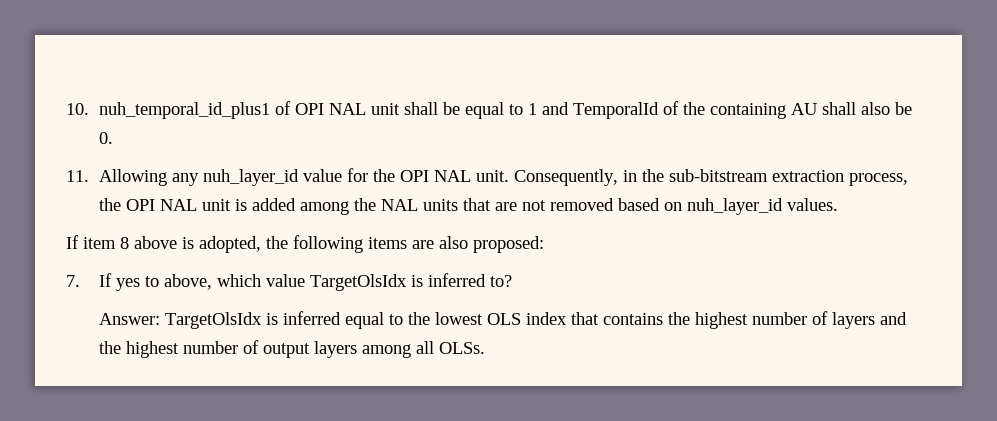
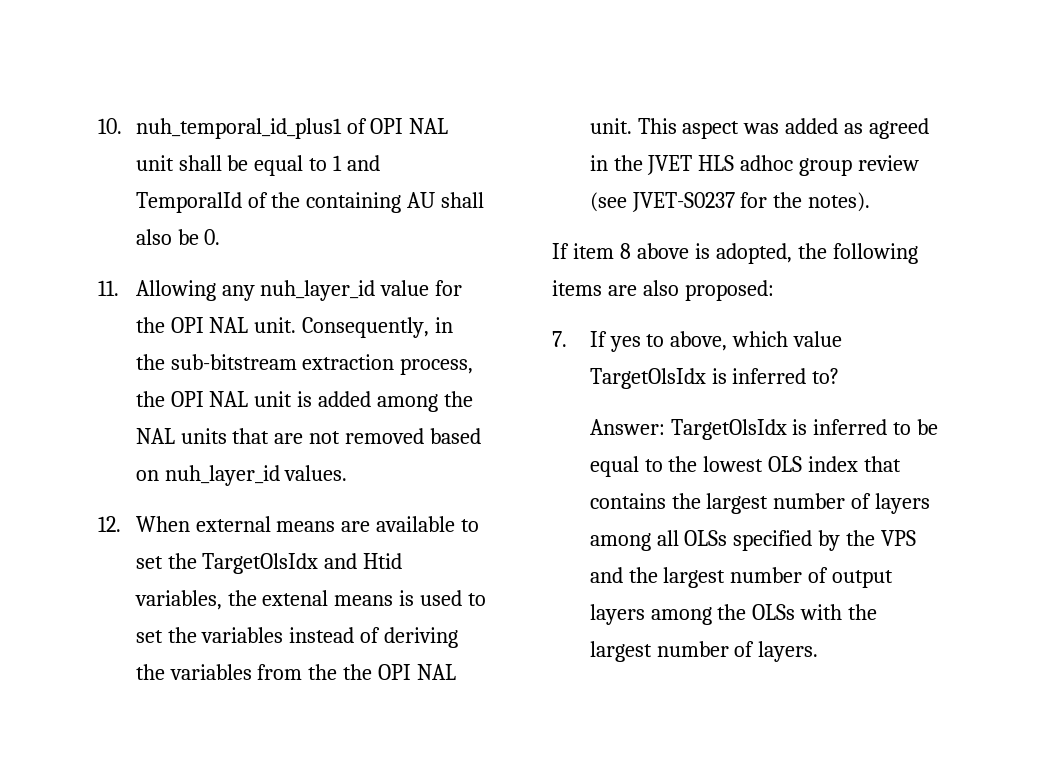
+ 12. When external means are available to set the TargetOlsIdx and Htid variables, the extenal means is used to set the variables instead of deriving the variables from the the OPI NAL unit. This aspect was added as agreed in the JVET HLS adhoc group review (see JVET-S0237 for the notes).
- Answer: TargetOlsIdx is inferred equal to the lowest OLS index that contains the highest number of layers and the highest number of output layers among all OLSs.
+ Answer: TargetOlsIdx is inferred to be equal to the lowest OLS index that contains the largest number of layers among all OLSs specified by the VPS and the largest number of output layers among the OLSs with the largest number of layers.

